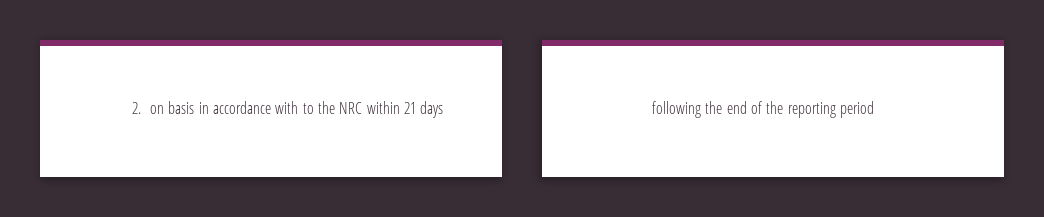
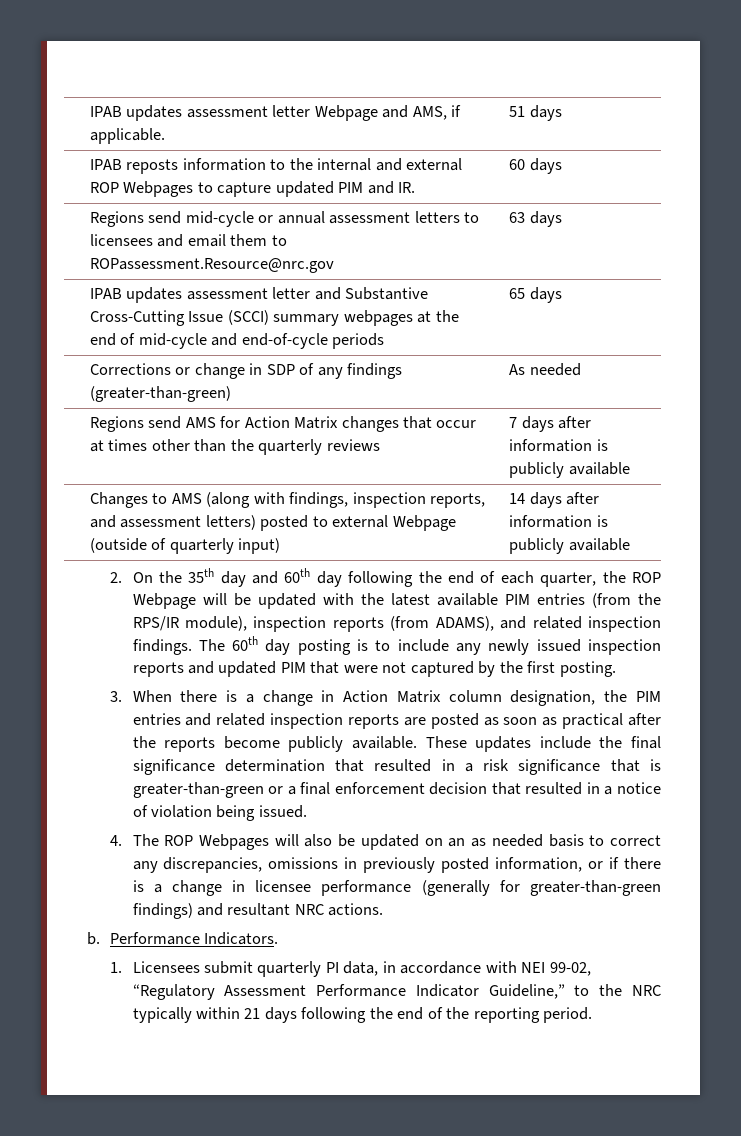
- 2. on basis in accordance with to the NRC within 21 days following the end of the reporting period
+ IPAB updates assessment letter Webpage and AMS, if applicable. | 51 days
+ IPAB reposts information to the internal and external ROP Webpages to capture updated PIM and IR. | 60 days
+ Regions send mid-cycle or annual assessment letters to licensees and email them to ROPassessment.Resource@nrc.gov | 63 days
+ IPAB updates assessment letter and Substantive Cross-Cutting Issue (SCCI) summary webpages at the end of mid-cycle and end-of-cycle periods | 65 days
+ Corrections or change in SDP of any findings (greater-than-green) | As needed
+ Regions send AMS for Action Matrix changes that occur at times other than the quarterly reviews | 7 days after information is publicly available
+ Changes to AMS (along with findings, inspection reports, and assessment letters) posted to external Webpage (outside of quarterly input) | 14 days after information is publicly available
+ 2. On the 35th day and 60th day following the end of each quarter, the ROP Webpage will be updated with the latest available PIM entries (from the RPS/IR module), inspection reports (from ADAMS), and related inspection findings. The 60th day posting is to include any newly issued inspection reports and updated PIM that were not captured by the first posting.
+ 3. When there is a change in Action Matrix column designation, the PIM entries and related inspection reports are posted as soon as practical after the reports become publicly available. These updates include the final significance determination that resulted in a risk significance that is greater-than-green or a final enforcement decision that resulted in a notice of violation being issued.
+ 4. The ROP Webpages will also be updated on an as needed basis to correct any discrepancies, omissions in previously posted information, or if there is a change in licensee performance (generally for greater-than-green findings) and resultant NRC actions.
+ b. Performance Indicators.
+ 1. Licensees submit quarterly PI data, in accordance with NEI 99-02, “Regulatory Assessment Performance Indicator Guideline,” to the NRC typically within 21 days following the end of the reporting period.

